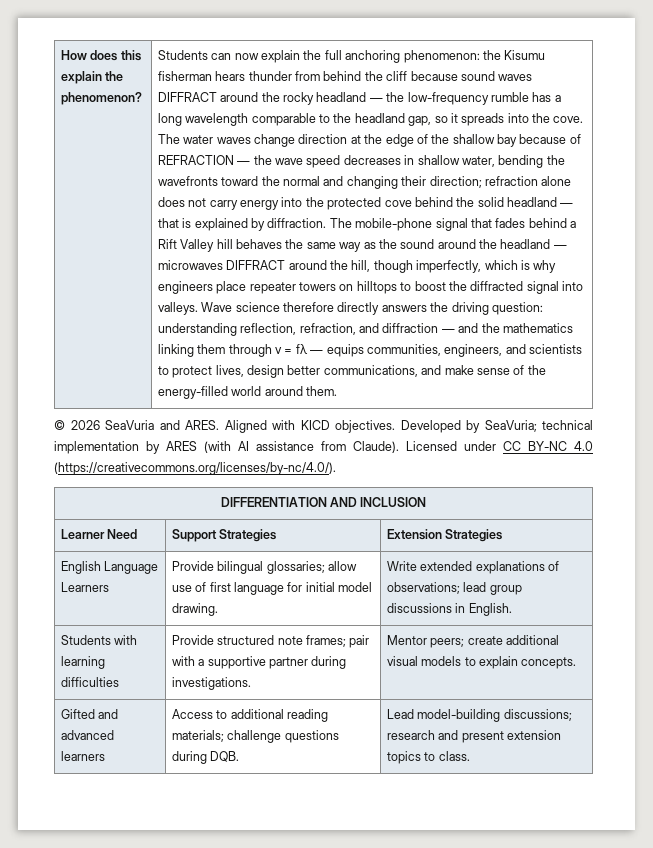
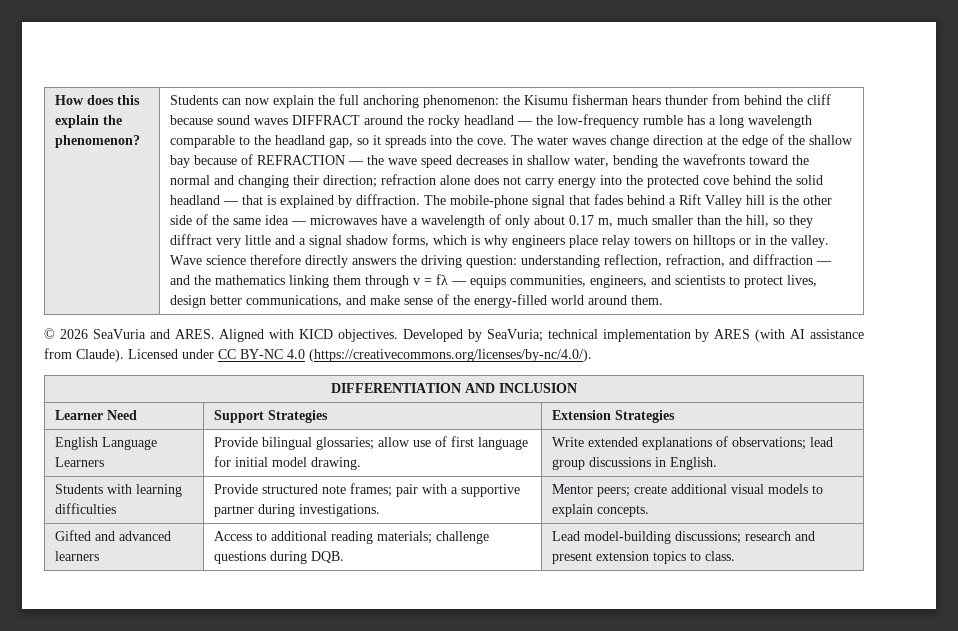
- The mobile-phone signal that fades behind a Rift Valley hill behaves the same way as the sound around the headland — microwaves DIFFRACT around the hill, though imperfectly, which is why engineers place repeater towers on hilltops to boost the diffracted signal into valleys.
+ The mobile-phone signal that fades behind a Rift Valley hill is the other side of the same idea — microwaves have a wavelength of only about 0.17 m, much smaller than the hill, so they diffract very little and a signal shadow forms, which is why engineers place relay towers on hilltops or in the valley.

